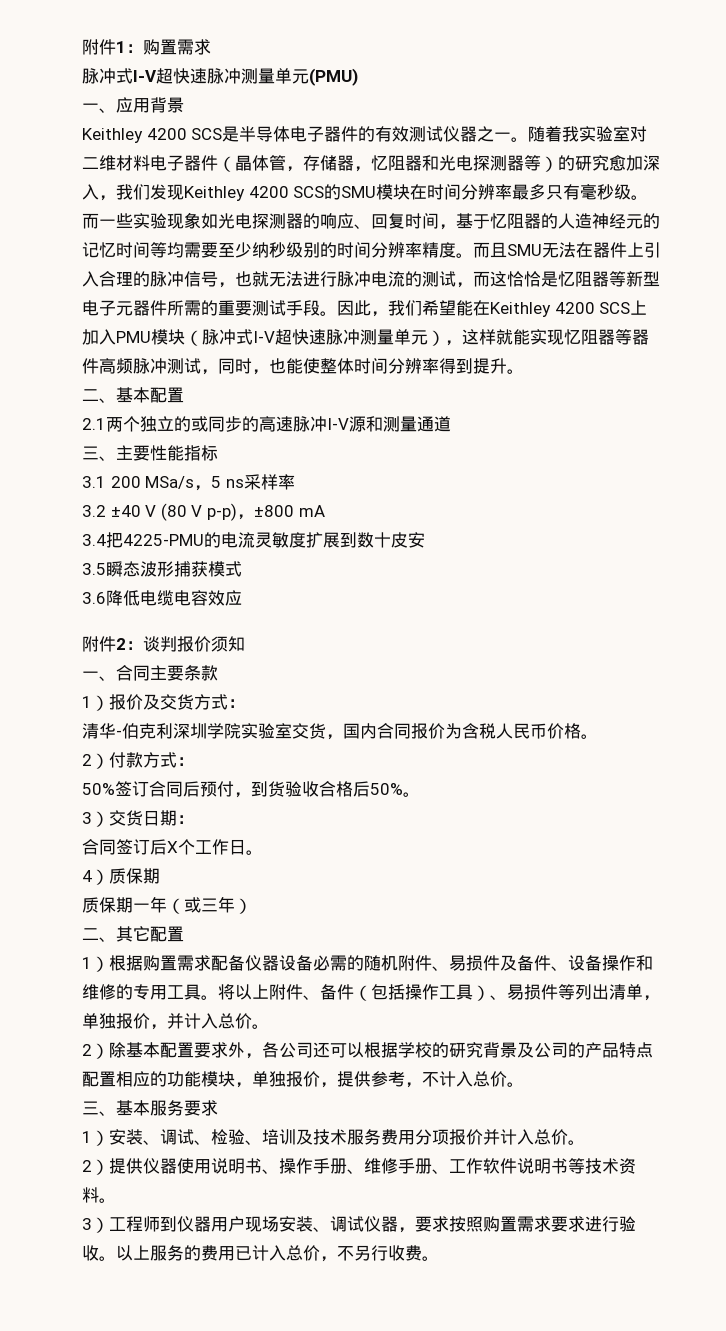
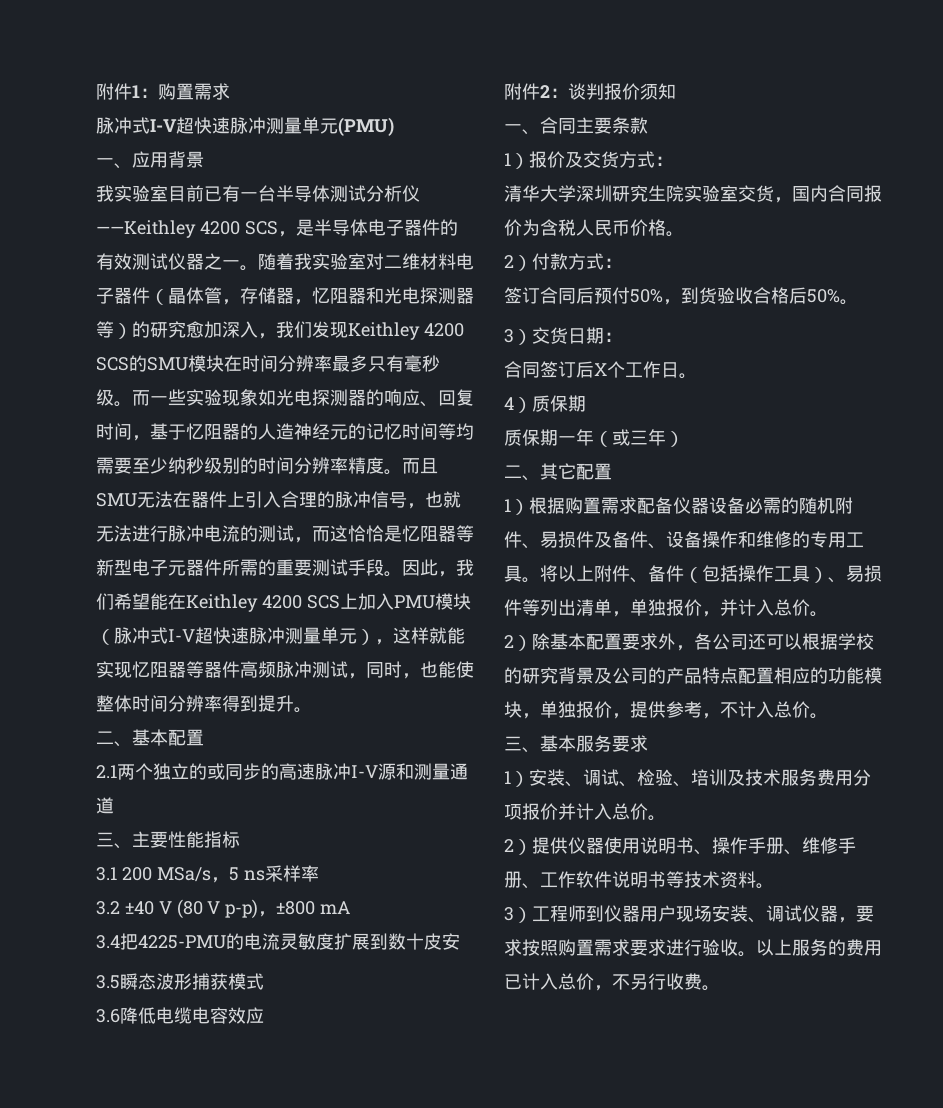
- Keithley 4200 SCS是半导体电子器件的有效测试仪器之一。
+ 我实验室目前已有一台半导体测试分析仪——Keithley 4200 SCS，是半导体电子器件的有效测试仪器之一。
- 清华-伯克利深圳学院实验室交货，国内合同报价为含税人民币价格。
+ 清华大学深圳研究生院实验室交货，国内合同报价为含税人民币价格。
- 50%签订合同后预付，到货验收合格后50%。
+ 签订合同后预付50%，到货验收合格后50%。

